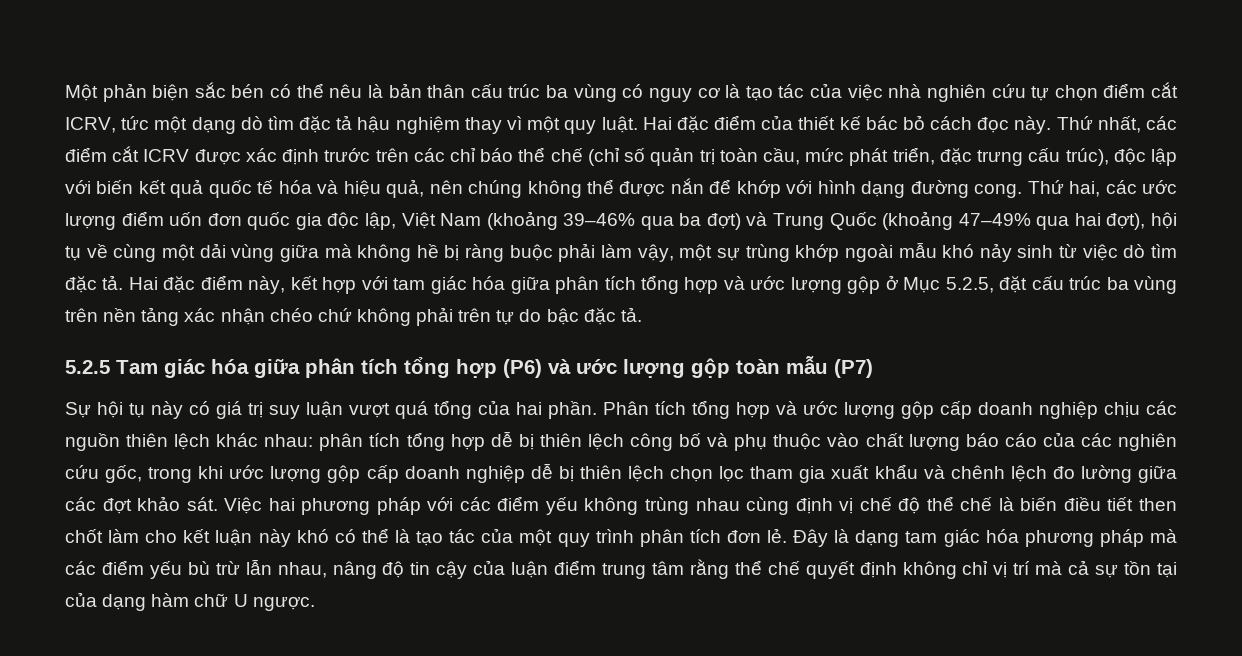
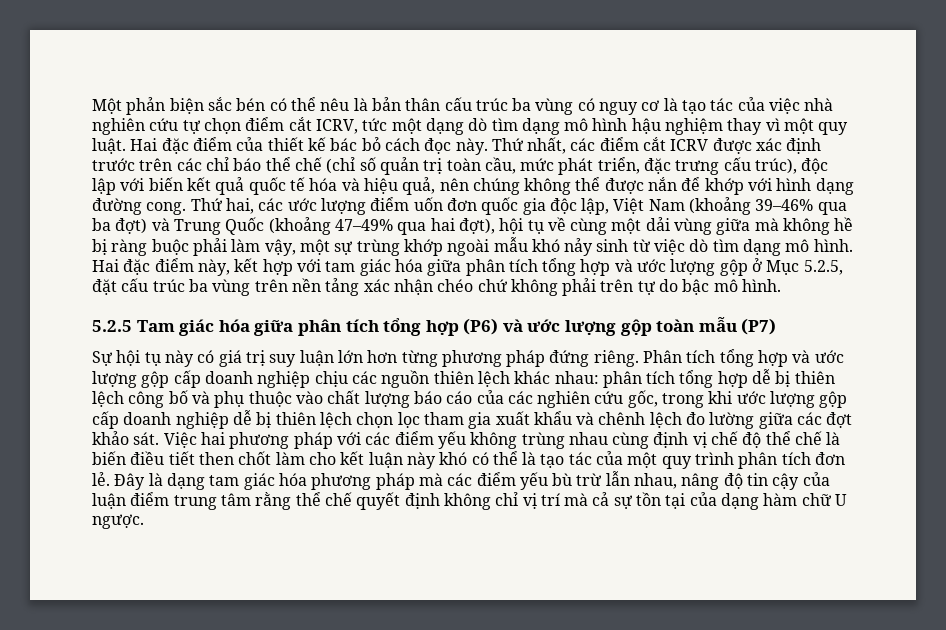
- Một phản biện sắc bén có thể nêu là bản thân cấu trúc ba vùng có nguy cơ là tạo tác của việc nhà nghiên cứu tự chọn điểm cắt ICRV, tức một dạng dò tìm đặc tả hậu nghiệm thay vì một quy luật.
+ Một phản biện sắc bén có thể nêu là bản thân cấu trúc ba vùng có nguy cơ là tạo tác của việc nhà nghiên cứu tự chọn điểm cắt ICRV, tức một dạng dò tìm dạng mô hình hậu nghiệm thay vì một quy luật.
- Thứ hai, các ước lượng điểm uốn đơn quốc gia độc lập, Việt Nam (khoảng 39–46% qua ba đợt) và Trung Quốc (khoảng 47–49% qua hai đợt), hội tụ về cùng một dải vùng giữa mà không hề bị ràng buộc phải làm vậy, một sự trùng khớp ngoài mẫu khó nảy sinh từ việc dò tìm đặc tả.
+ Thứ hai, các ước lượng điểm uốn đơn quốc gia độc lập, Việt Nam (khoảng 39–46% qua ba đợt) và Trung Quốc (khoảng 47–49% qua hai đợt), hội tụ về cùng một dải vùng giữa mà không hề bị ràng buộc phải làm vậy, một sự trùng khớp ngoài mẫu khó nảy sinh từ việc dò tìm dạng mô hình.
- Hai đặc điểm này, kết hợp với tam giác hóa giữa phân tích tổng hợp và ước lượng gộp ở Mục 5.2.5, đặt cấu trúc ba vùng trên nền tảng xác nhận chéo chứ không phải trên tự do bậc đặc tả.
+ Hai đặc điểm này, kết hợp với tam giác hóa giữa phân tích tổng hợp và ước lượng gộp ở Mục 5.2.5, đặt cấu trúc ba vùng trên nền tảng xác nhận chéo chứ không phải trên tự do bậc mô hình.
- Sự hội tụ này có giá trị suy luận vượt quá tổng của hai phần.
+ Sự hội tụ này có giá trị suy luận lớn hơn từng phương pháp đứng riêng.

